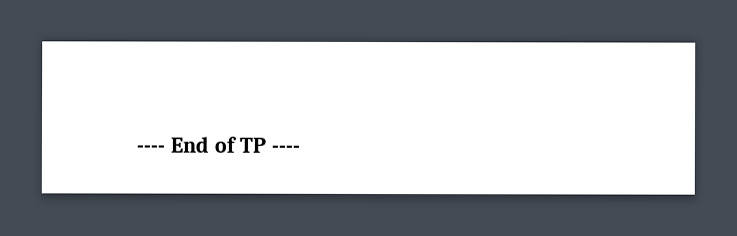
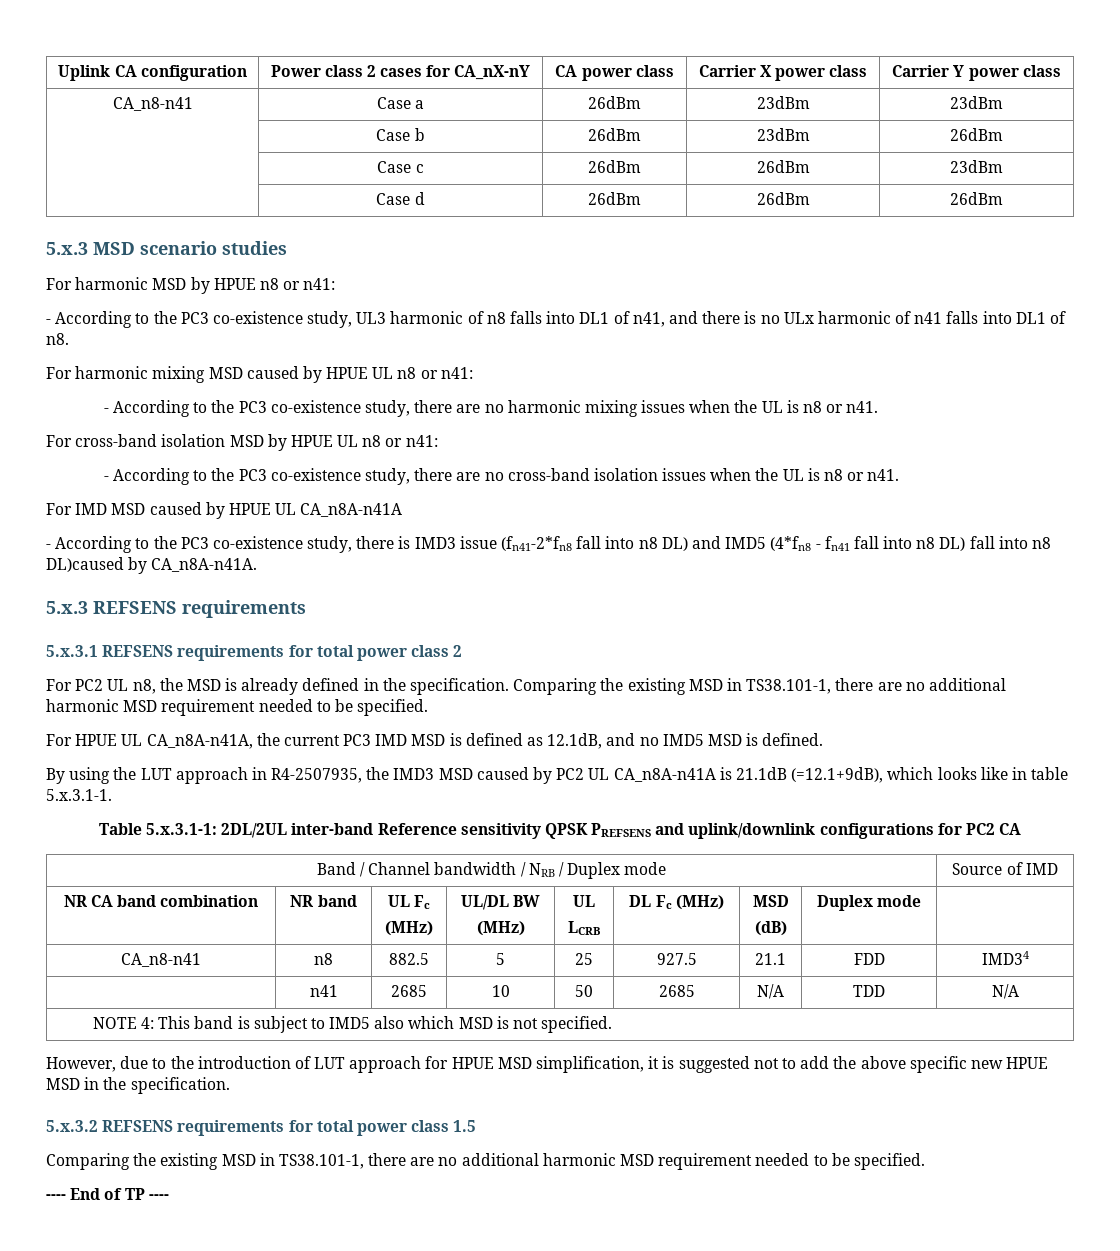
+ Uplink CA configuration | Power class 2 cases for CA_nX-nY | CA power class | Carrier X power class | Carrier Y power class
+ CA_n8-n41 | Case a | 26dBm | 23dBm | 23dBm
+ | Case b | 26dBm | 23dBm | 26dBm
+ | Case c | 26dBm | 26dBm | 23dBm
+ | Case d | 26dBm | 26dBm | 26dBm
+ 5.x.3 MSD scenario studies
+ For harmonic MSD by HPUE n8 or n41:
+ - According to the PC3 co-existence study, UL3 harmonic of n8 falls into DL1 of n41, and there is no ULx harmonic of n41 falls into DL1 of n8.
+ For harmonic mixing MSD caused by HPUE UL n8 or n41:
+ - According to the PC3 co-existence study, there are no harmonic mixing issues when the UL is n8 or n41.
+ For cross-band isolation MSD by HPUE UL n8 or n41:
+ - According to the PC3 co-existence study, there are no cross-band isolation issues when the UL is n8 or n41.
+ For IMD MSD caused by HPUE UL CA_n8A-n41A
+ - According to the PC3 co-existence study, there is IMD3 issue (fn41-2*fn8 fall into n8 DL) and IMD5 (4*fn8 - fn41 fall into n8 DL) fall into n8 DL)caused by CA_n8A-n41A.
+ 5.x.3 REFSENS requirements
+ 5.x.3.1 REFSENS requirements for total power class 2
+ For PC2 UL n8, the MSD is already defined in the specification. Comparing the existing MSD in TS38.101-1, there are no additional harmonic MSD requirement needed to be specified.
+ For HPUE UL CA_n8A-n41A, the current PC3 IMD MSD is defined as 12.1dB, and no IMD5 MSD is defined.
+ By using the LUT approach in R4-2507935, the IMD3 MSD caused by PC2 UL CA_n8A-n41A is 21.1dB (=12.1+9dB), which looks like in table 5.x.3.1-1.
+ Table 5.x.3.1-1: 2DL/2UL inter-band Reference sensitivity QPSK PREFSENS and uplink/downlink configurations for PC2 CA
+ Band / Channel bandwidth / NRB / Duplex mode | Source of IMD
+ NR CA band combination | NR band | UL Fc
+ (MHz) | UL/DL BW
+ (MHz) | UL
+ LCRB | DL Fc (MHz) | MSD
+ (dB) | Duplex mode |
+ CA_n8-n41 | n8 | 882.5 | 5 | 25 | 927.5 | 21.1 | FDD | IMD34
+ | n41 | 2685 | 10 | 50 | 2685 | N/A | TDD | N/A
+ NOTE 4: This band is subject to IMD5 also which MSD is not specified.
+ However, due to the introduction of LUT approach for HPUE MSD simplification, it is suggested not to add the above specific new HPUE MSD in the specification.
+ 5.x.3.2 REFSENS requirements for total power class 1.5
+ Comparing the existing MSD in TS38.101-1, there are no additional harmonic MSD requirement needed to be specified.

